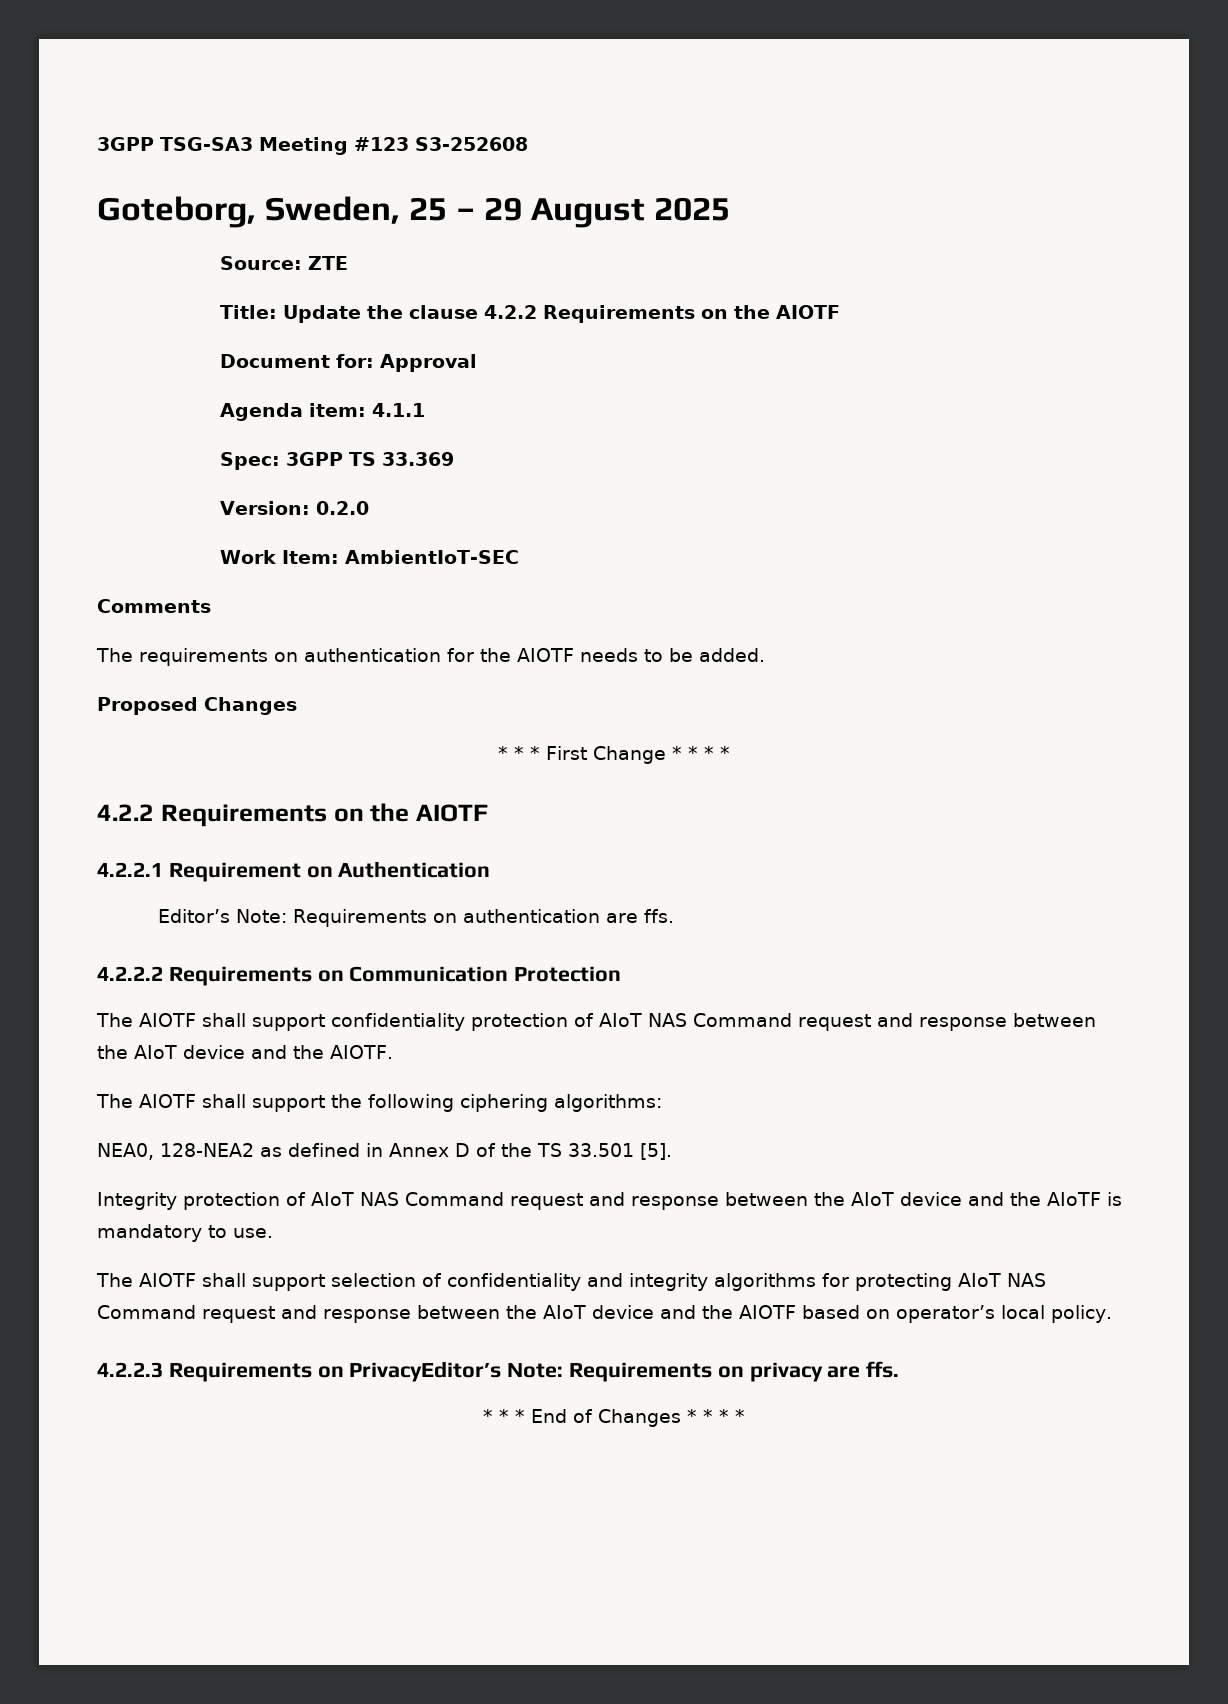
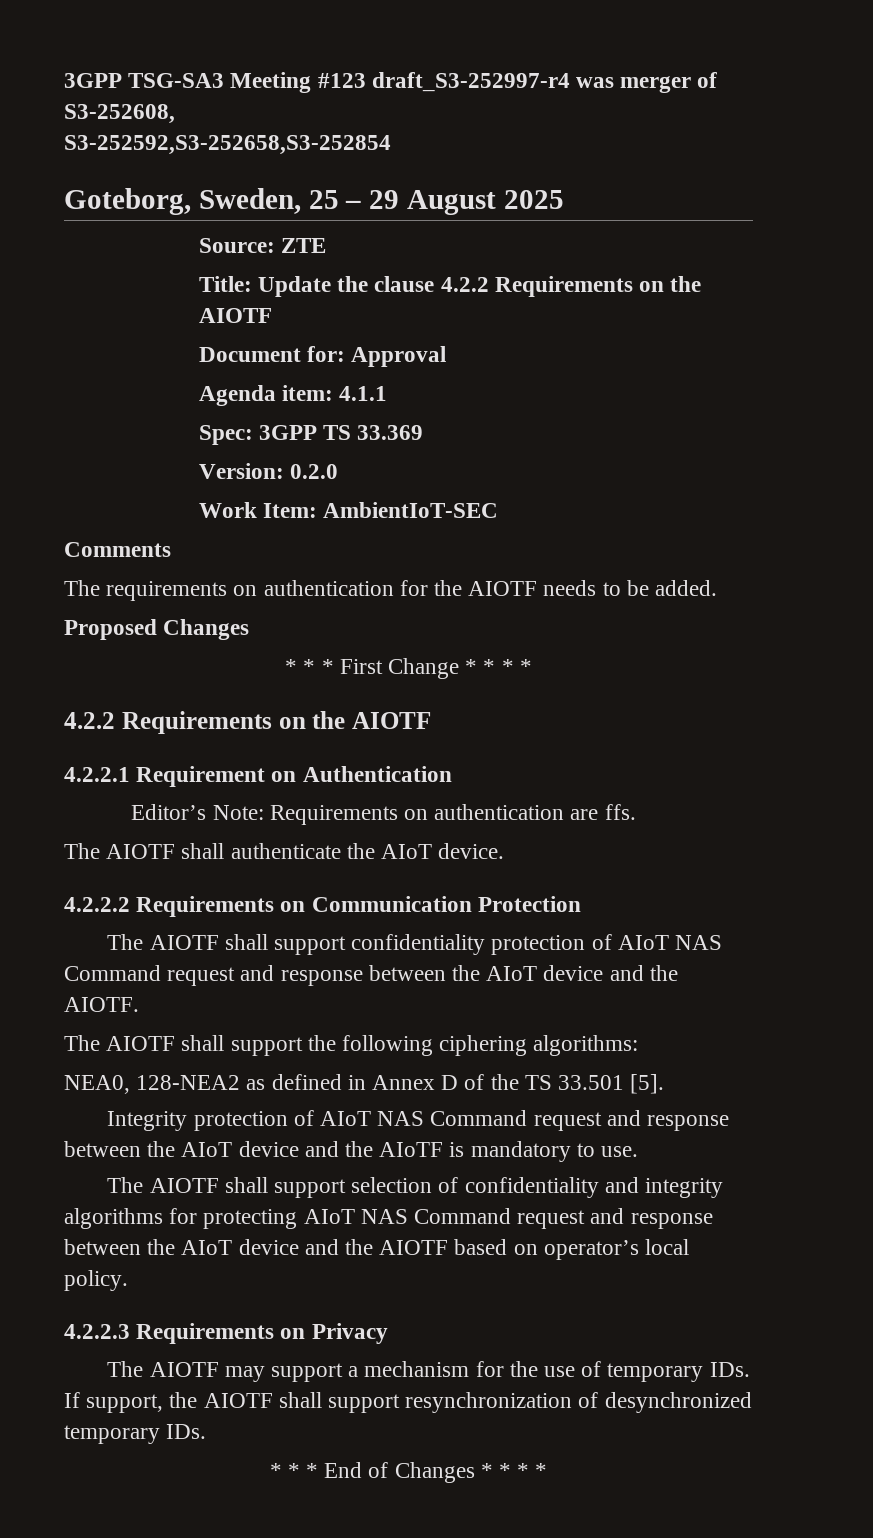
- 3GPP TSG-SA3 Meeting #123 S3-252608
+ 3GPP TSG-SA3 Meeting #123 draft_S3-252997-r4 was merger of S3-252608,
+ S3-252592,S3-252658,S3-252854
+ The AIOTF shall authenticate the AIoT device.
- 4.2.2.3 Requirements on PrivacyEditor’s Note: Requirements on privacy are ffs.
+ 4.2.2.3 Requirements on Privacy
+ The AIOTF may support a mechanism for the use of temporary IDs. If support, the AIOTF shall support resynchronization of desynchronized temporary IDs.

